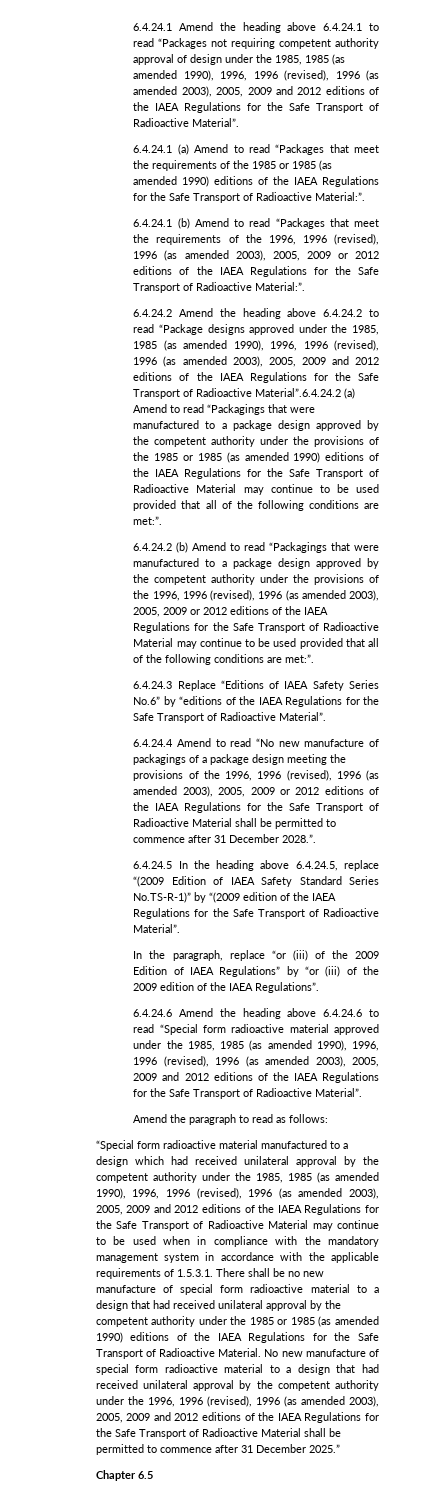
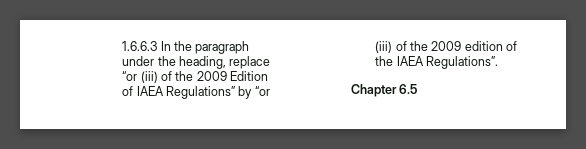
- 6.4.24.1 Amend the heading above 6.4.24.1 to read “Packages not requiring competent authority approval of design under the 1985, 1985 (as amended 1990), 1996, 1996 (revised), 1996 (as amended 2003), 2005, 2009 and 2012 editions of the IAEA Regulations for the Safe Transport of Radioactive Material”.
- 6.4.24.1 (a) Amend to read “Packages that meet the requirements of the 1985 or 1985 (as amended 1990) editions of the IAEA Regulations for the Safe Transport of Radioactive Material:”.
- 6.4.24.1 (b) Amend to read “Packages that meet the requirements of the 1996, 1996 (revised), 1996 (as amended 2003), 2005, 2009 or 2012 editions of the IAEA Regulations for the Safe Transport of Radioactive Material:”.
- 6.4.24.2 Amend the heading above 6.4.24.2 to read “Package designs approved under the 1985, 1985 (as amended 1990), 1996, 1996 (revised), 1996 (as amended 2003), 2005, 2009 and 2012 editions of the IAEA Regulations for the Safe Transport of Radioactive Material”.6.4.24.2 (a) Amend to read “Packagings that were manufactured to a package design approved by the competent authority under the provisions of the 1985 or 1985 (as amended 1990) editions of the IAEA Regulations for the Safe Transport of Radioactive Material may continue to be used provided that all of the following conditions are met:”.
- 6.4.24.2 (b) Amend to read “Packagings that were manufactured to a package design approved by the competent authority under the provisions of the 1996, 1996 (revised), 1996 (as amended 2003), 2005, 2009 or 2012 editions of the IAEA Regulations for the Safe Transport of Radioactive Material may continue to be used provided that all of the following conditions are met:”.
- 6.4.24.3 Replace “Editions of IAEA Safety Series No.6” by “editions of the IAEA Regulations for the Safe Transport of Radioactive Material”.
- 6.4.24.4 Amend to read “No new manufacture of packagings of a package design meeting the provisions of the 1996, 1996 (revised), 1996 (as amended 2003), 2005, 2009 or 2012 editions of the IAEA Regulations for the Safe Transport of Radioactive Material shall be permitted to commence after 31 December 2028.”.
- 6.4.24.5 In the heading above 6.4.24.5, replace “(2009 Edition of IAEA Safety Standard Series No.TS-R-1)” by “(2009 edition of the IAEA Regulations for the Safe Transport of Radioactive Material”.
- In the paragraph, replace “or (iii) of the 2009 Edition of IAEA Regulations” by “or (iii) of the 2009 edition of the IAEA Regulations”.
+ 1.6.6.3 In the paragraph under the heading, replace “or (iii) of the 2009 Edition of IAEA Regulations” by “or (iii) of the 2009 edition of the IAEA Regulations”.
- 6.4.24.6 Amend the heading above 6.4.24.6 to read “Special form radioactive material approved under the 1985, 1985 (as amended 1990), 1996, 1996 (revised), 1996 (as amended 2003), 2005, 2009 and 2012 editions of the IAEA Regulations for the Safe Transport of Radioactive Material”.
- Amend the paragraph to read as follows:
- “Special form radioactive material manufactured to a design which had received unilateral approval by the competent authority under the 1985, 1985 (as amended 1990), 1996, 1996 (revised), 1996 (as amended 2003), 2005, 2009 and 2012 editions of the IAEA Regulations for the Safe Transport of Radioactive Material may continue to be used when in compliance with the mandatory management system in accordance with the applicable requirements of 1.5.3.1. There shall be no new manufacture of special form radioactive material to a design that had received unilateral approval by the competent authority under the 1985 or 1985 (as amended 1990) editions of the IAEA Regulations for the Safe Transport of Radioactive Material. No new manufacture of special form radioactive material to a design that had received unilateral approval by the competent authority under the 1996, 1996 (revised), 1996 (as amended 2003), 2005, 2009 and 2012 editions of the IAEA Regulations for the Safe Transport of Radioactive Material shall be permitted to commence after 31 December 2025.”

